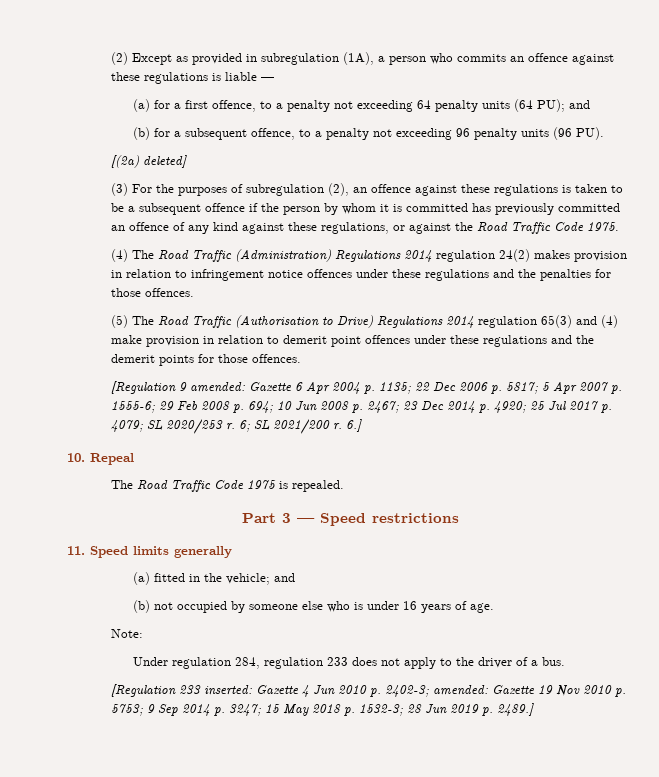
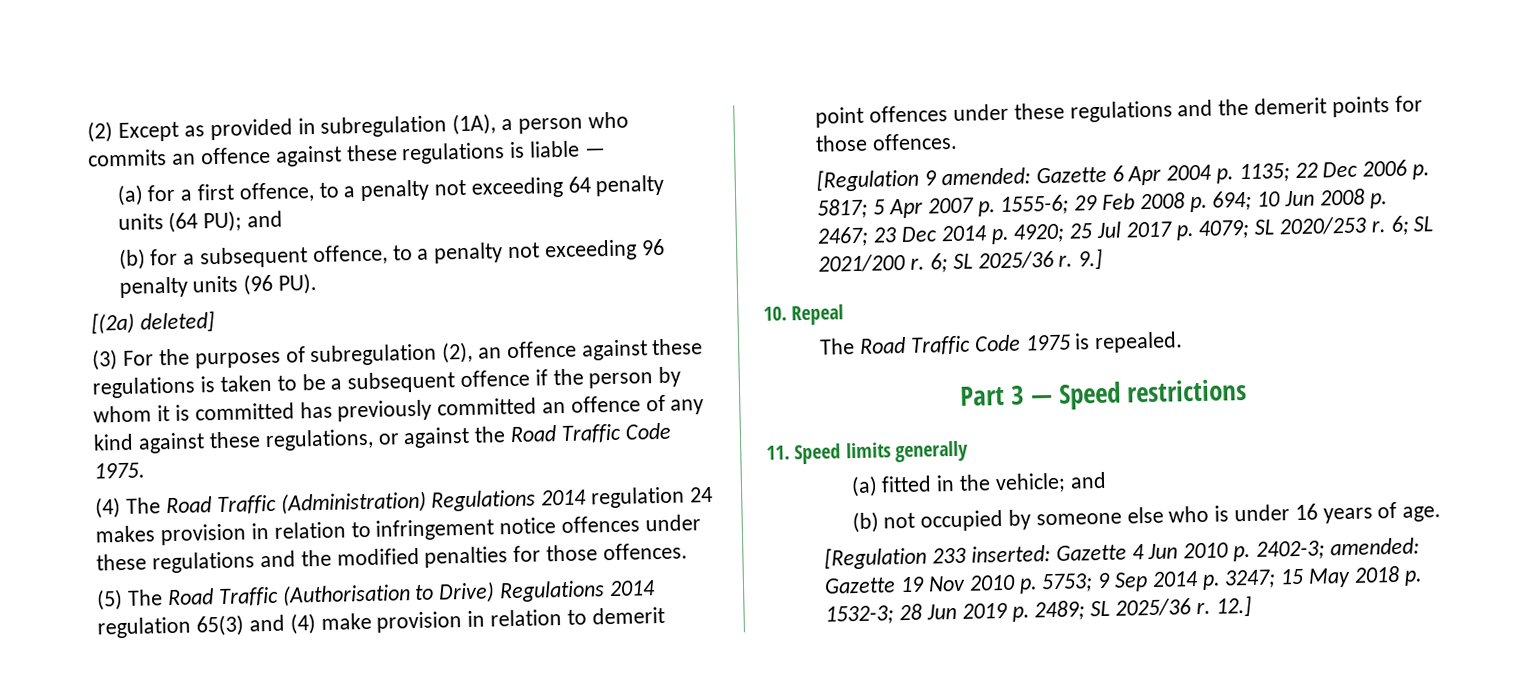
- (4) The Road Traffic (Administration) Regulations 2014 regulation 24(2) makes provision in relation to infringement notice offences under these regulations and the penalties for those offences.
+ (4) The Road Traffic (Administration) Regulations 2014 regulation 24 makes provision in relation to infringement notice offences under these regulations and the modified penalties for those offences.
- 6.]
+ 6; SL 2025/36 r. 9.]
- Note:
- Under regulation 284, regulation 233 does not apply to the driver of a bus.
- [Regulation 233 inserted: Gazette 4 Jun 2010 p. 2402-3; amended: Gazette 19 Nov 2010 p. 5753; 9 Sep 2014 p. 3247; 15 May 2018 p. 1532-3; 28 Jun 2019 p. 2489.]
+ [Regulation 233 inserted: Gazette 4 Jun 2010 p. 2402-3; amended: Gazette 19 Nov 2010 p. 5753; 9 Sep 2014 p. 3247; 15 May 2018 p. 1532-3; 28 Jun 2019 p. 2489; SL 2025/36 r. 12.]

